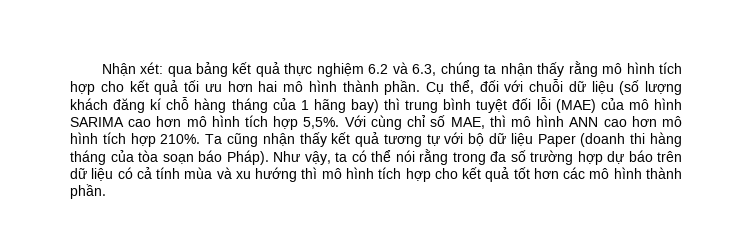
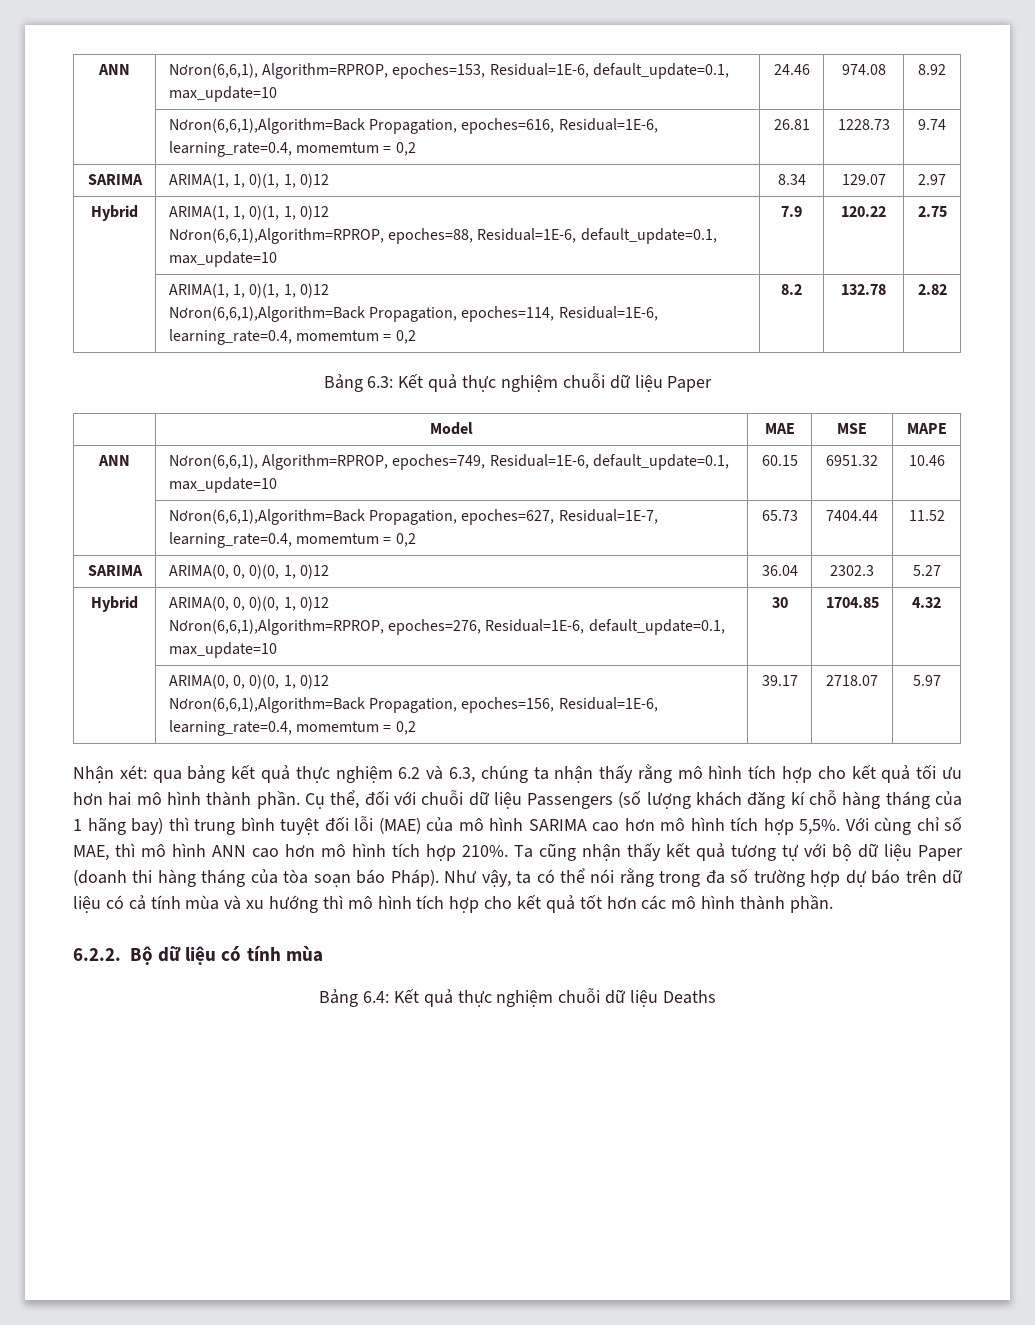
+ ANN | Nơron(6,6,1), Algorithm=RPROP, epoches=153, Residual=1E-6, default_update=0.1, max_update=10 | 24.46 | 974.08 | 8.92
+ | Nơron(6,6,1),Algorithm=Back Propagation, epoches=616, Residual=1E-6, learning_rate=0.4, momemtum = 0,2 | 26.81 | 1228.73 | 9.74
+ SARIMA | ARIMA(1, 1, 0)(1, 1, 0)12 | 8.34 | 129.07 | 2.97
+ Hybrid | ARIMA(1, 1, 0)(1, 1, 0)12
+ Nơron(6,6,1),Algorithm=RPROP, epoches=88, Residual=1E-6, default_update=0.1, max_update=10 | 7.9 | 120.22 | 2.75
+ | ARIMA(1, 1, 0)(1, 1, 0)12
+ Nơron(6,6,1),Algorithm=Back Propagation, epoches=114, Residual=1E-6, learning_rate=0.4, momemtum = 0,2 | 8.2 | 132.78 | 2.82
+ Bảng 6.3: Kết quả thực nghiệm chuỗi dữ liệu Paper
+ | Model | MAE | MSE | MAPE
+ ANN | Nơron(6,6,1), Algorithm=RPROP, epoches=749, Residual=1E-6, default_update=0.1, max_update=10 | 60.15 | 6951.32 | 10.46
+ | Nơron(6,6,1),Algorithm=Back Propagation, epoches=627, Residual=1E-7, learning_rate=0.4, momemtum = 0,2 | 65.73 | 7404.44 | 11.52
+ SARIMA | ARIMA(0, 0, 0)(0, 1, 0)12 | 36.04 | 2302.3 | 5.27
+ Hybrid | ARIMA(0, 0, 0)(0, 1, 0)12
+ Nơron(6,6,1),Algorithm=RPROP, epoches=276, Residual=1E-6, default_update=0.1, max_update=10 | 30 | 1704.85 | 4.32
+ | ARIMA(0, 0, 0)(0, 1, 0)12
+ Nơron(6,6,1),Algorithm=Back Propagation, epoches=156, Residual=1E-6, learning_rate=0.4, momemtum = 0,2 | 39.17 | 2718.07 | 5.97
- Cụ thể, đối với chuỗi dữ liệu (số lượng khách đăng kí chỗ hàng tháng của 1 hãng bay) thì trung bình tuyệt đối lỗi (MAE) của mô hình SARIMA cao hơn mô hình tích hợp 5,5%.
+ Cụ thể, đối với chuỗi dữ liệu Passengers (số lượng khách đăng kí chỗ hàng tháng của 1 hãng bay) thì trung bình tuyệt đối lỗi (MAE) của mô hình SARIMA cao hơn mô hình tích hợp 5,5%.
+ 6.2.2. Bộ dữ liệu có tính mùa
+ Bảng 6.4: Kết quả thực nghiệm chuỗi dữ liệu Deaths

